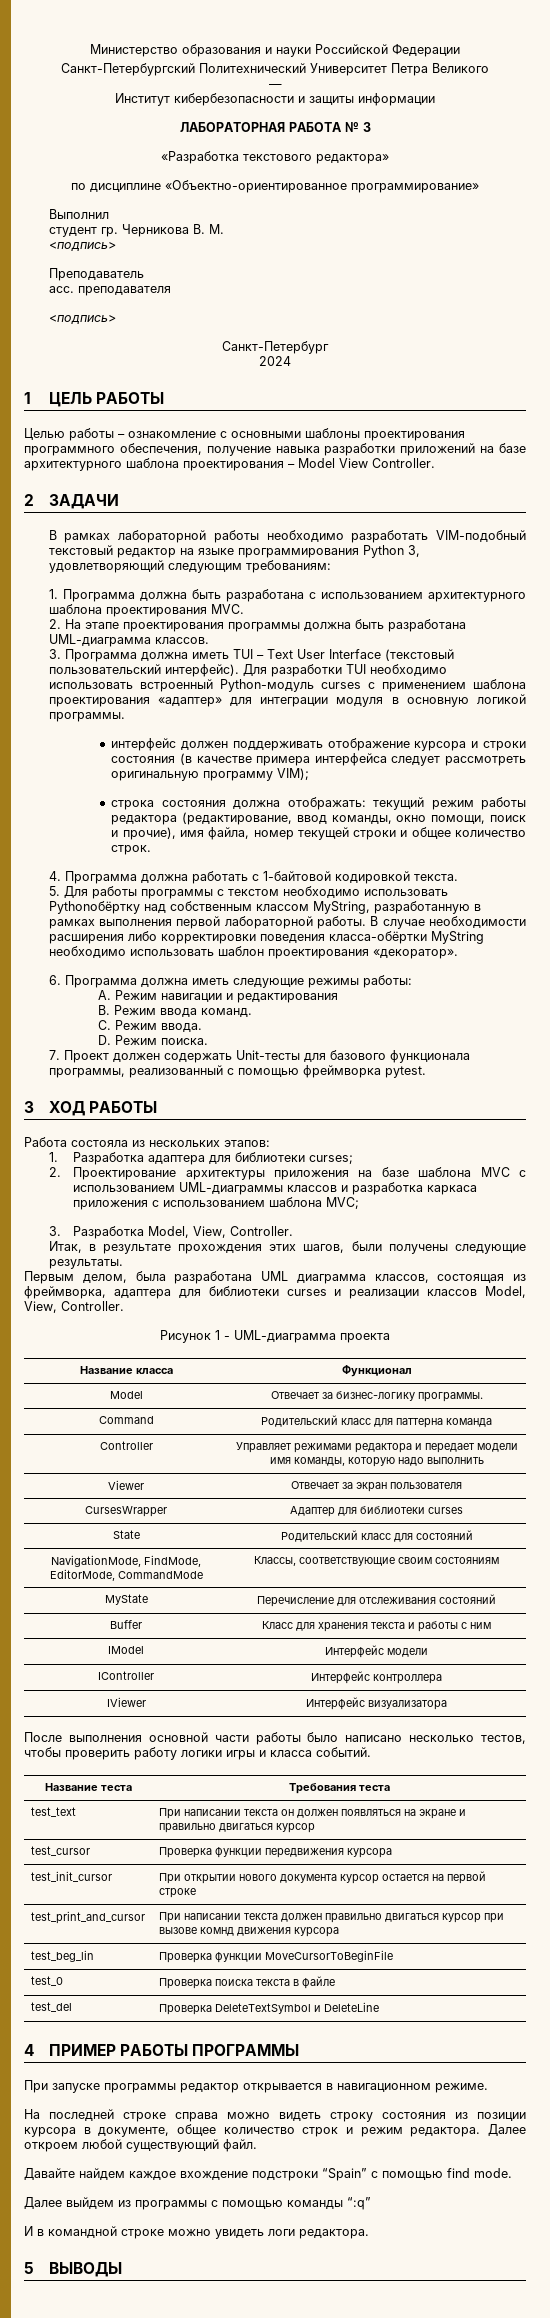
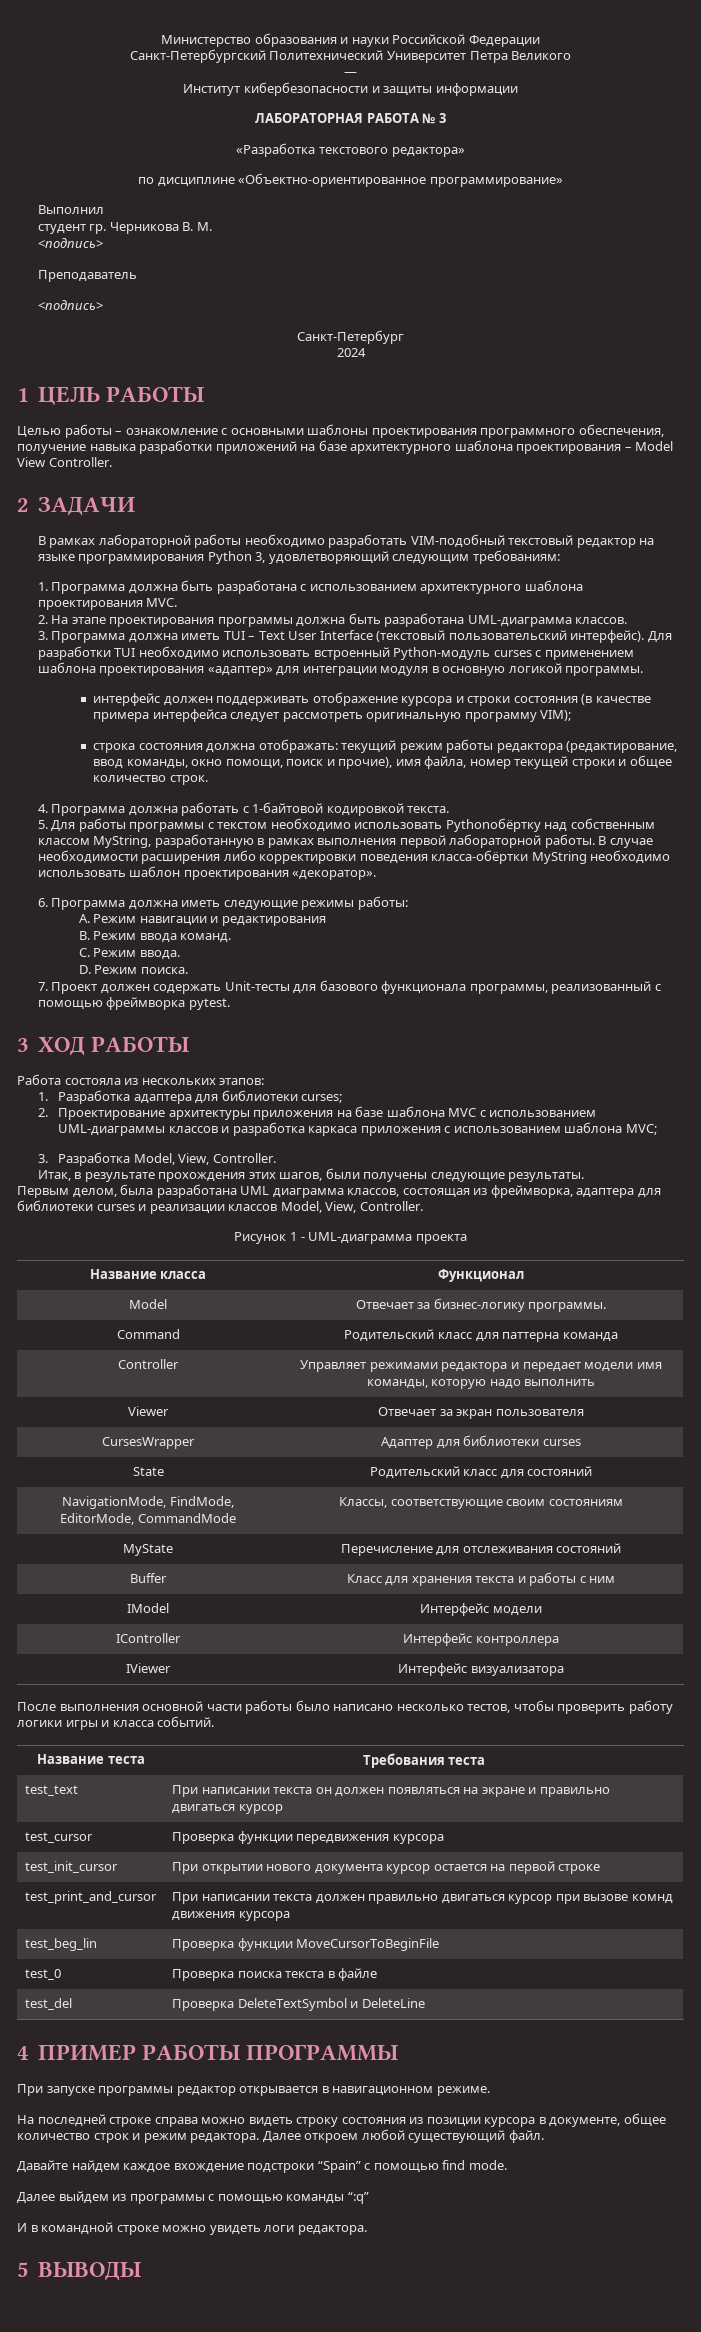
- асс. преподавателя

